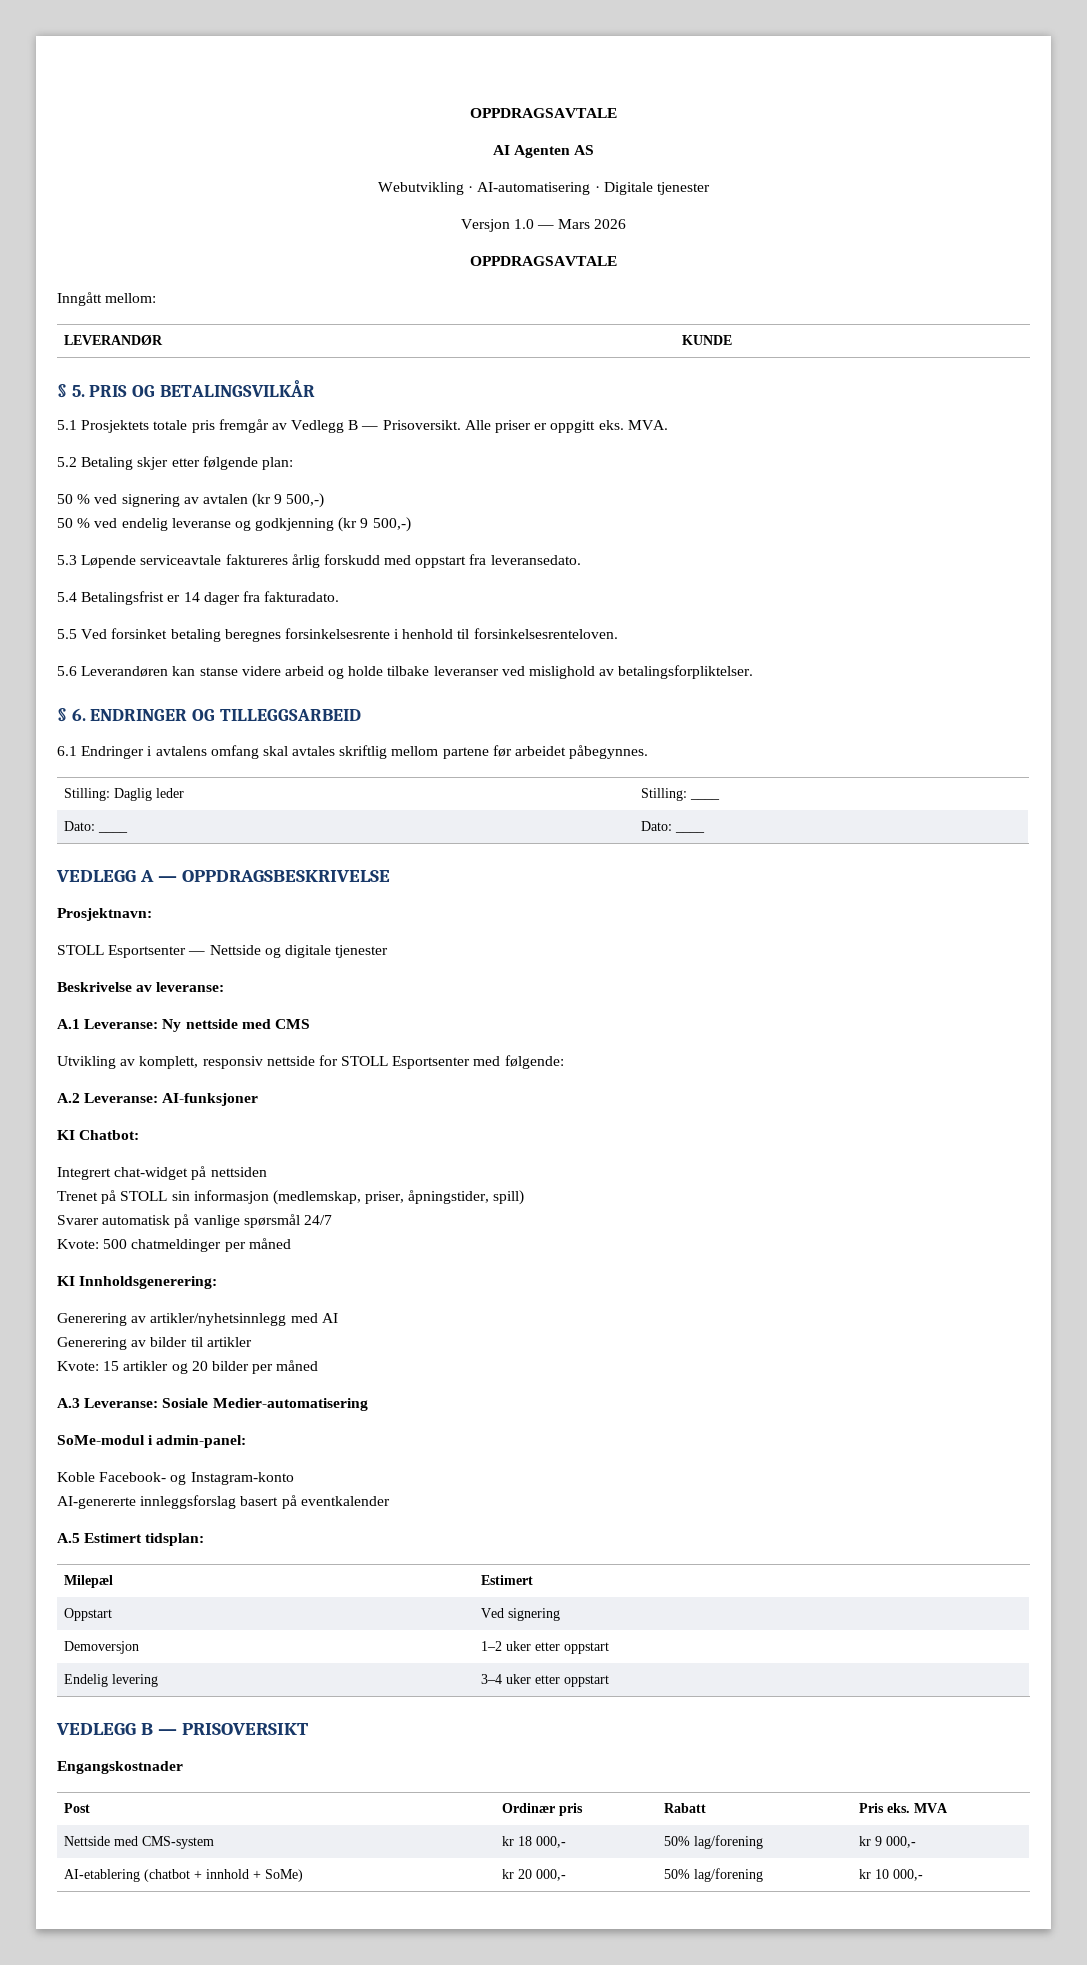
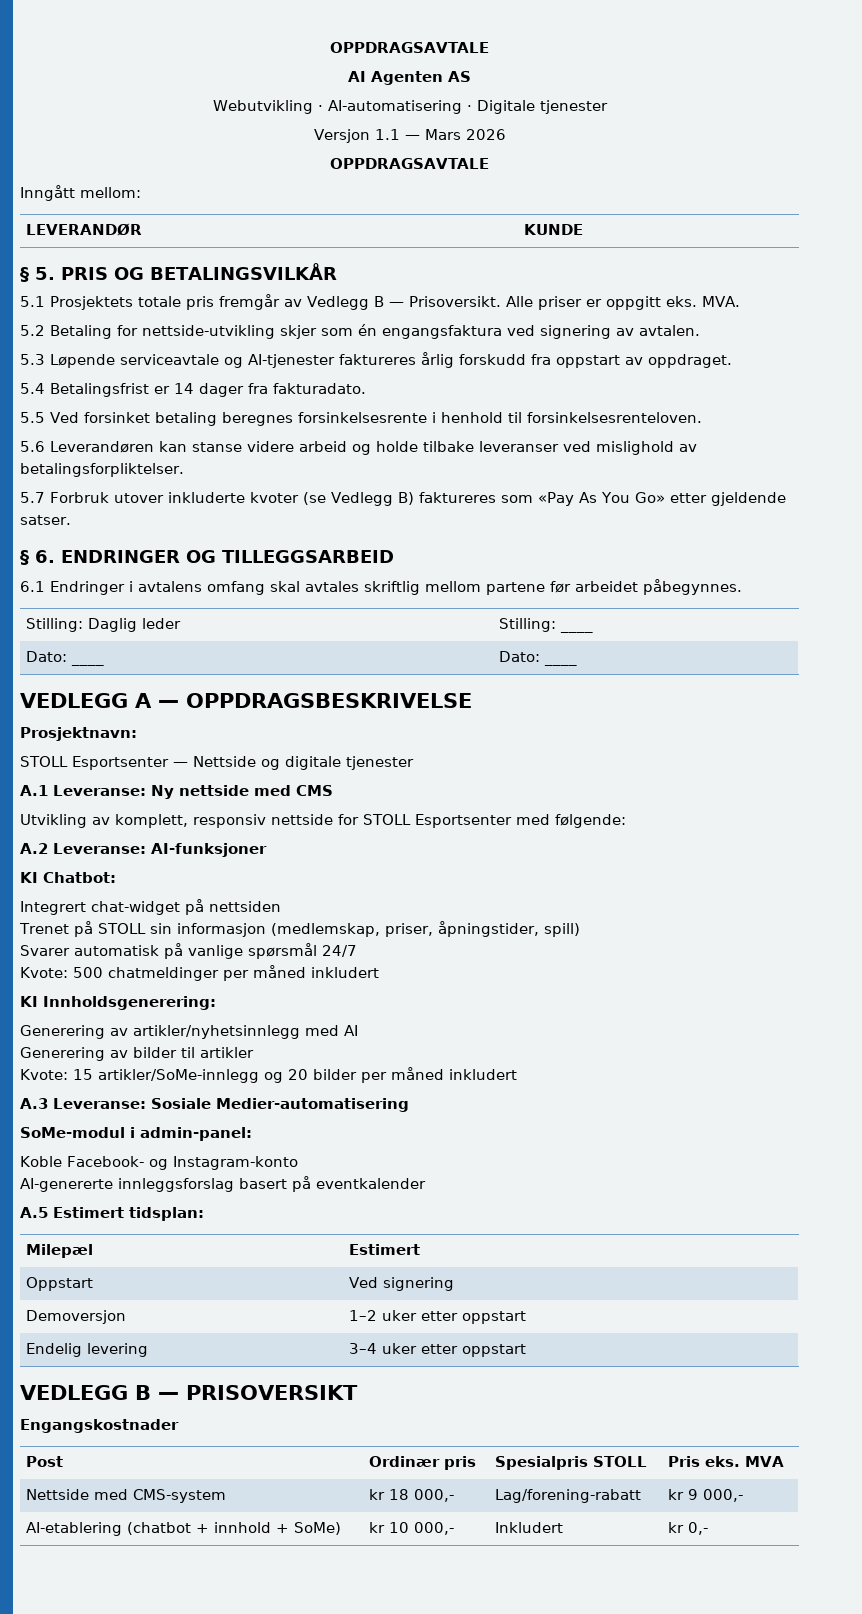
- Versjon 1.0 — Mars 2026
+ Versjon 1.1 — Mars 2026
- 5.2 Betaling skjer etter følgende plan:
- 50 % ved signering av avtalen (kr 9 500,-)
- 50 % ved endelig leveranse og godkjenning (kr 9 500,-)
+ 5.2 Betaling for nettside-utvikling skjer som én engangsfaktura ved signering av avtalen.
- 5.3 Løpende serviceavtale faktureres årlig forskudd med oppstart fra leveransedato.
+ 5.3 Løpende serviceavtale og AI-tjenester faktureres årlig forskudd fra oppstart av oppdraget.
+ 5.7 Forbruk utover inkluderte kvoter (se Vedlegg B) faktureres som «Pay As You Go» etter gjeldende satser.
- Beskrivelse av leveranse:
- Kvote: 500 chatmeldinger per måned
+ Kvote: 500 chatmeldinger per måned inkludert
- Kvote: 15 artikler og 20 bilder per måned
+ Kvote: 15 artikler/SoMe-innlegg og 20 bilder per måned inkludert
- Post | Ordinær pris | Rabatt | Pris eks. MVA
+ Post | Ordinær pris | Spesialpris STOLL | Pris eks. MVA
- Nettside med CMS-system | kr 18 000,- | 50% lag/forening | kr 9 000,-
+ Nettside med CMS-system | kr 18 000,- | Lag/forening-rabatt | kr 9 000,-
- AI-etablering (chatbot + innhold + SoMe) | kr 20 000,- | 50% lag/forening | kr 10 000,-
+ AI-etablering (chatbot + innhold + SoMe) | kr 10 000,- | Inkludert | kr 0,-

